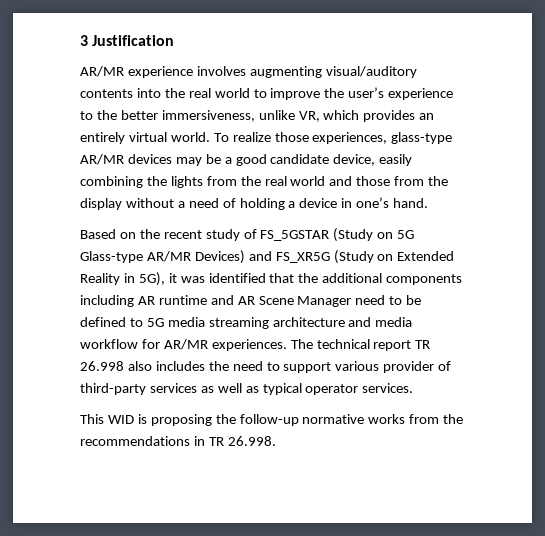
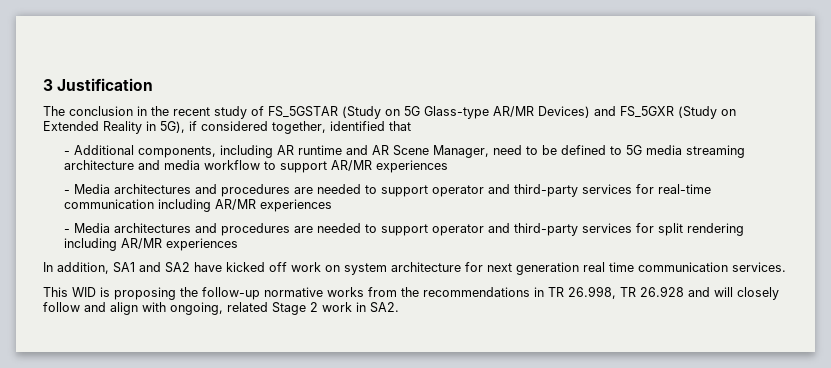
- AR/MR experience involves augmenting visual/auditory contents into the real world to improve the user’s experience to the better immersiveness, unlike VR, which provides an entirely virtual world. To realize those experiences, glass-type AR/MR devices may be a good candidate device, easily combining the lights from the real world and those from the display without a need of holding a device in one’s hand.
- Based on the recent study of FS_5GSTAR (Study on 5G Glass-type AR/MR Devices) and FS_XR5G (Study on Extended Reality in 5G), it was identified that the additional components including AR runtime and AR Scene Manager need to be defined to 5G media streaming architecture and media workflow for AR/MR experiences. The technical report TR 26.998 also includes the need to support various provider of third-party services as well as typical operator services.
+ The conclusion in the recent study of FS_5GSTAR (Study on 5G Glass-type AR/MR Devices) and FS_5GXR (Study on Extended Reality in 5G), if considered together, identified that
+ - Additional components, including AR runtime and AR Scene Manager, need to be defined to 5G media streaming architecture and media workflow to support AR/MR experiences
+ - Media architectures and procedures are needed to support operator and third-party services for real-time communication including AR/MR experiences
+ - Media architectures and procedures are needed to support operator and third-party services for split rendering including AR/MR experiences
+ In addition, SA1 and SA2 have kicked off work on system architecture for next generation real time communication services.
- This WID is proposing the follow-up normative works from the recommendations in TR 26.998.
+ This WID is proposing the follow-up normative works from the recommendations in TR 26.998, TR 26.928 and will closely follow and align with ongoing, related Stage 2 work in SA2.

